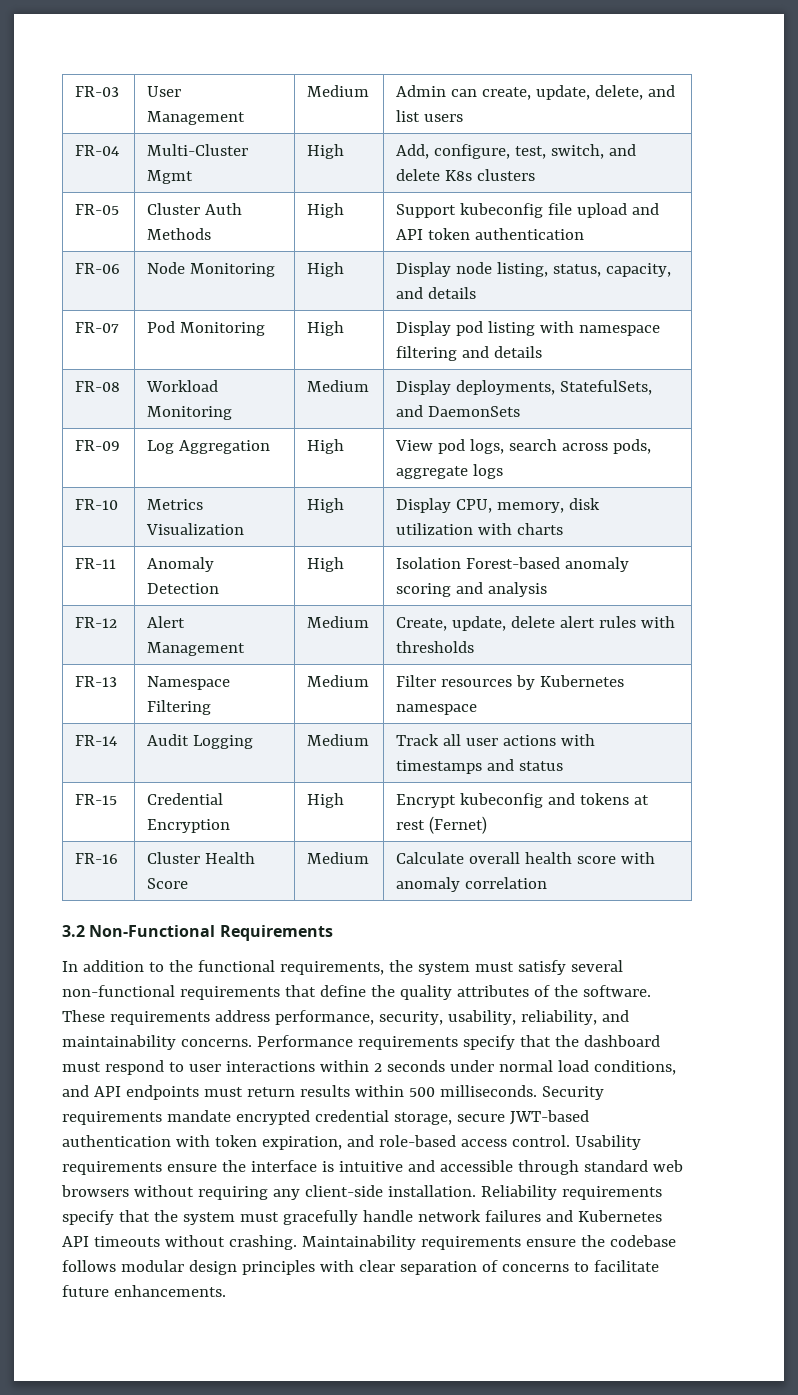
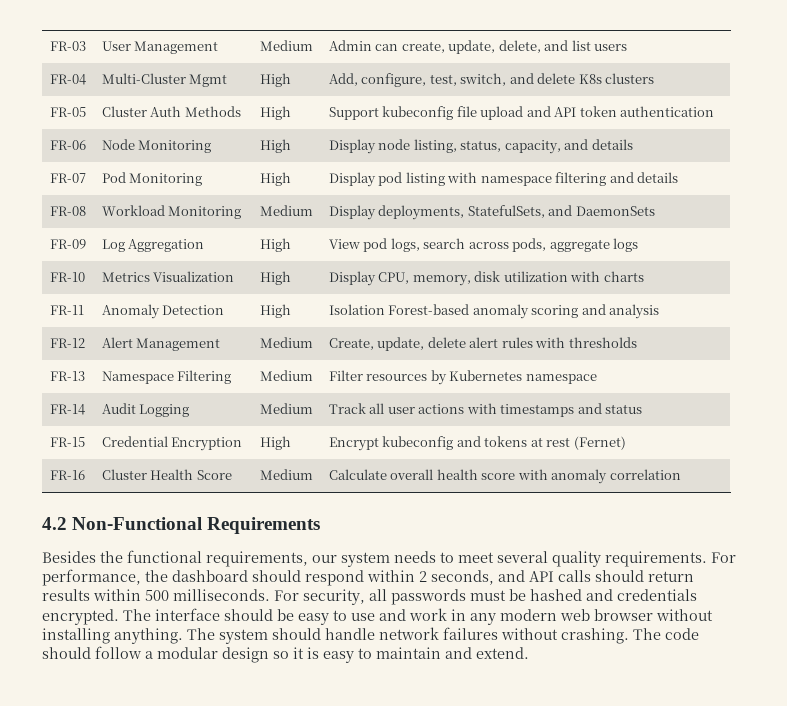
- 3.2 Non-Functional Requirements
+ 4.2 Non-Functional Requirements
- In addition to the functional requirements, the system must satisfy several non-functional requirements that define the quality attributes of the software. These requirements address performance, security, usability, reliability, and maintainability concerns. Performance requirements specify that the dashboard must respond to user interactions within 2 seconds under normal load conditions, and API endpoints must return results within 500 milliseconds.
+ Besides the functional requirements, our system needs to meet several quality requirements. For performance, the dashboard should respond within 2 seconds, and API calls should return results within 500 milliseconds.
- Security requirements mandate encrypted credential storage, secure JWT-based authentication with token expiration, and role-based access control. Usability requirements ensure the interface is intuitive and accessible through standard web browsers without requiring any client-side installation. Reliability requirements specify that the system must gracefully handle network failures and Kubernetes API timeouts without crashing. Maintainability requirements ensure the codebase follows modular design principles with clear separation of concerns to facilitate future enhancements.
+ For security, all passwords must be hashed and credentials encrypted. The interface should be easy to use and work in any modern web browser without installing anything. The system should handle network failures without crashing. The code should follow a modular design so it is easy to maintain and extend.

